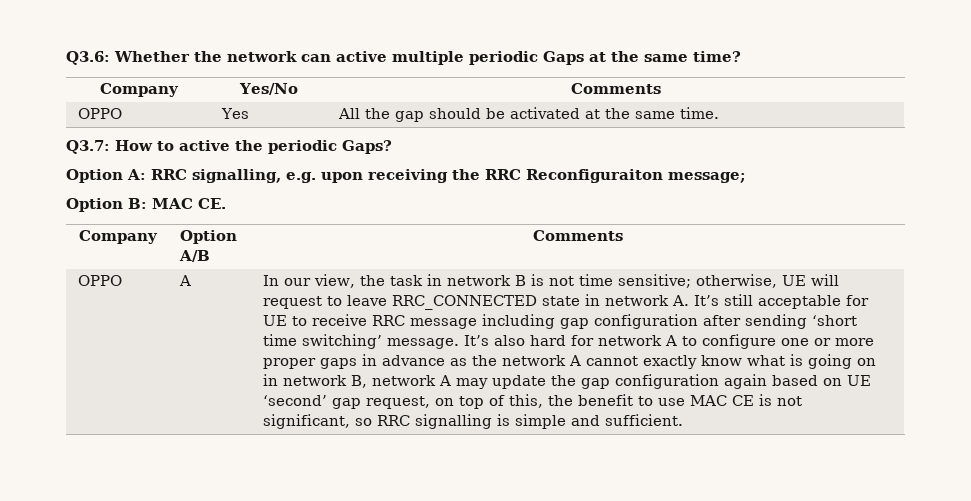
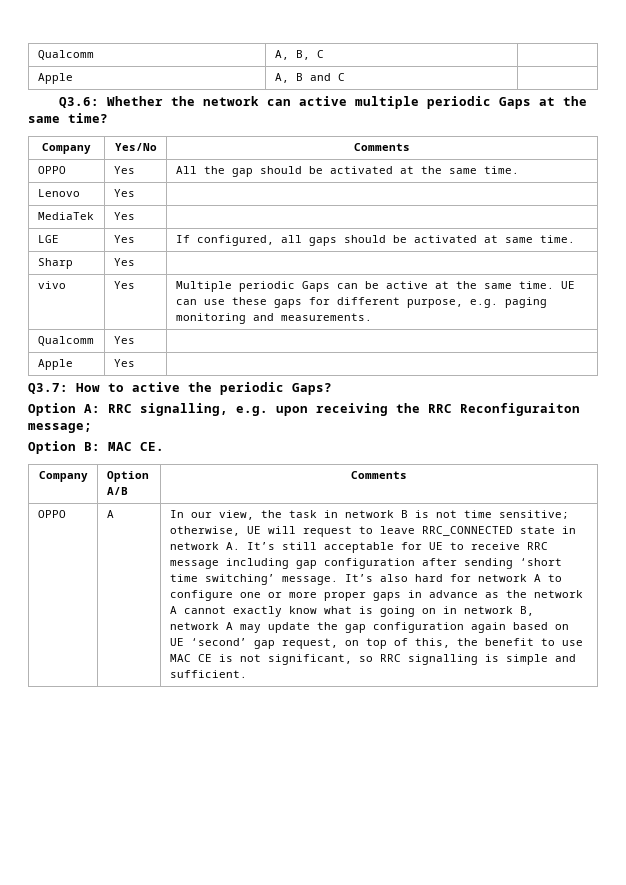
+ Qualcomm | A, B, C |
+ Apple | A, B and C |
+ Lenovo | Yes |
+ MediaTek | Yes |
+ LGE | Yes | If configured, all gaps should be activated at same time.
+ Sharp | Yes |
+ vivo | Yes | Multiple periodic Gaps can be active at the same time. UE can use these gaps for different purpose, e.g. paging monitoring and measurements.
+ Qualcomm | Yes |
+ Apple | Yes |

